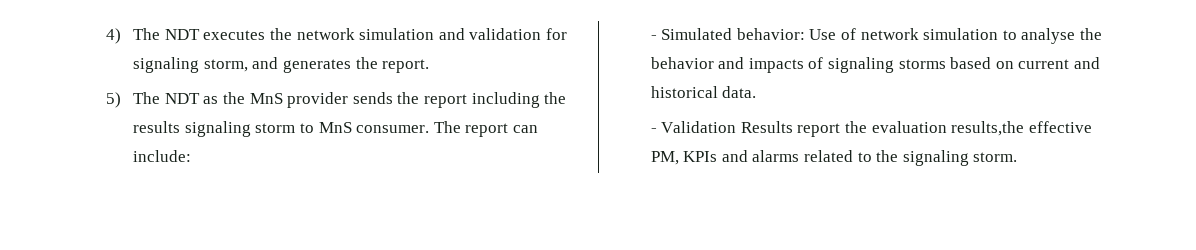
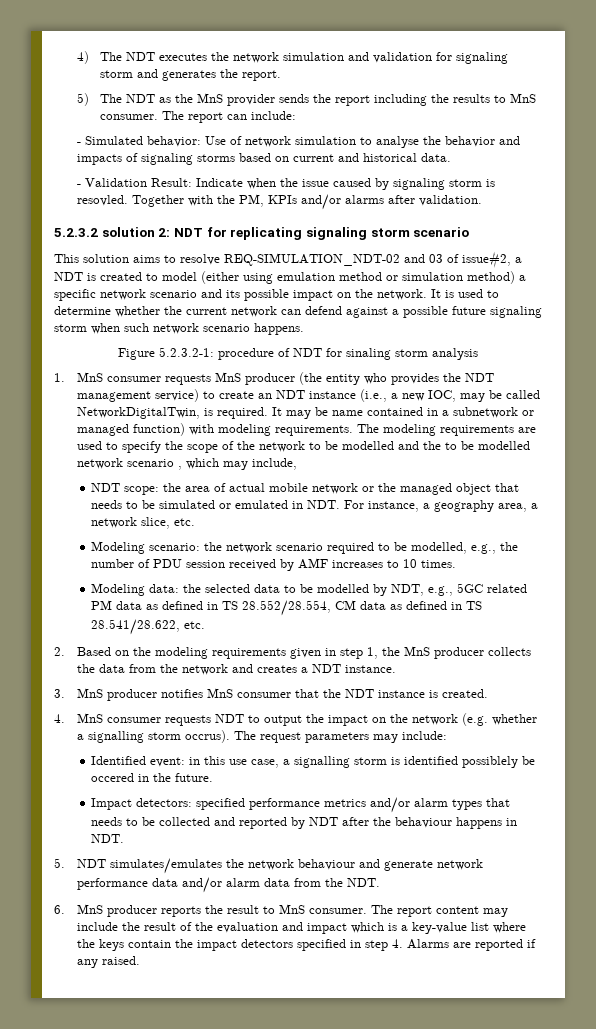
- 4) The NDT executes the network simulation and validation for signaling storm, and generates the report.
+ 4) The NDT executes the network simulation and validation for signaling storm and generates the report.
- 5) The NDT as the MnS provider sends the report including the results signaling storm to MnS consumer.
+ 5) The NDT as the MnS provider sends the report including the results to MnS consumer.
- - Validation Results report the evaluation results,the effective PM, KPIs and alarms related to the signaling storm.
+ - Validation Result: Indicate when the issue caused by signaling storm is resovled. Together with the PM, KPIs and/or alarms after validation.
+ 5.2.3.2 solution 2: NDT for replicating signaling storm scenario
+ This solution aims to resolve REQ-SIMULATION_NDT-02 and 03 of issue#2, a NDT is created to model (either using emulation method or simulation method) a specific network scenario and its possible impact on the network. It is used to determine whether the current network can defend against a possible future signaling storm when such network scenario happens.
+ Figure 5.2.3.2-1: procedure of NDT for sinaling storm analysis
+ 1. MnS consumer requests MnS producer (the entity who provides the NDT management service) to create an NDT instance (i.e., a new IOC, may be called NetworkDigitalTwin, is required. It may be name contained in a subnetwork or managed function) with modeling requirements. The modeling requirements are used to specify the scope of the network to be modelled and the to be modelled network scenario , which may include,
+ NDT scope: the area of actual mobile network or the managed object that needs to be simulated or emulated in NDT. For instance, a geography area, a network slice, etc.
+ Modeling scenario: the network scenario required to be modelled, e.g., the number of PDU session received by AMF increases to 10 times.
+ Modeling data: the selected data to be modelled by NDT, e.g., 5GC related PM data as defined in TS 28.552/28.554, CM data as defined in TS 28.541/28.622, etc.
+ 2. Based on the modeling requirements given in step 1, the MnS producer collects the data from the network and creates a NDT instance.
+ 3. MnS producer notifies MnS consumer that the NDT instance is created.
+ 4. MnS consumer requests NDT to output the impact on the network (e.g. whether a signalling storm occrus). The request parameters may include:
+ Identified event: in this use case, a signalling storm is identified possiblely be occered in the future.
+ Impact detectors: specified performance metrics and/or alarm types that needs to be collected and reported by NDT after the behaviour happens in NDT.
+ 5. NDT simulates/emulates the network behaviour and generate network performance data and/or alarm data from the NDT.
+ 6. MnS producer reports the result to MnS consumer. The report content may include the result of the evaluation and impact which is a key-value list where the keys contain the impact detectors specified in step 4. Alarms are reported if any raised.

